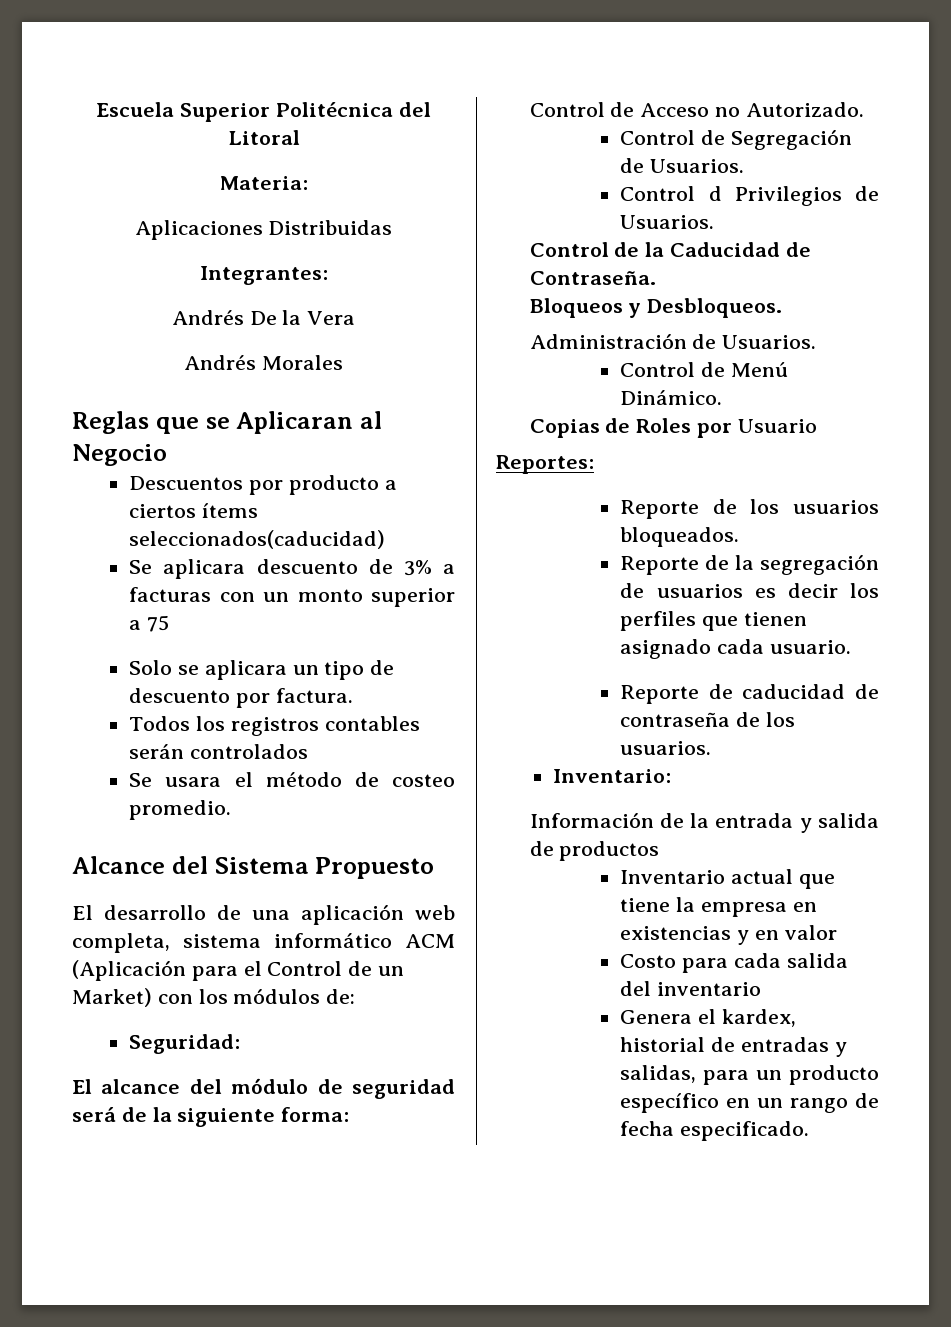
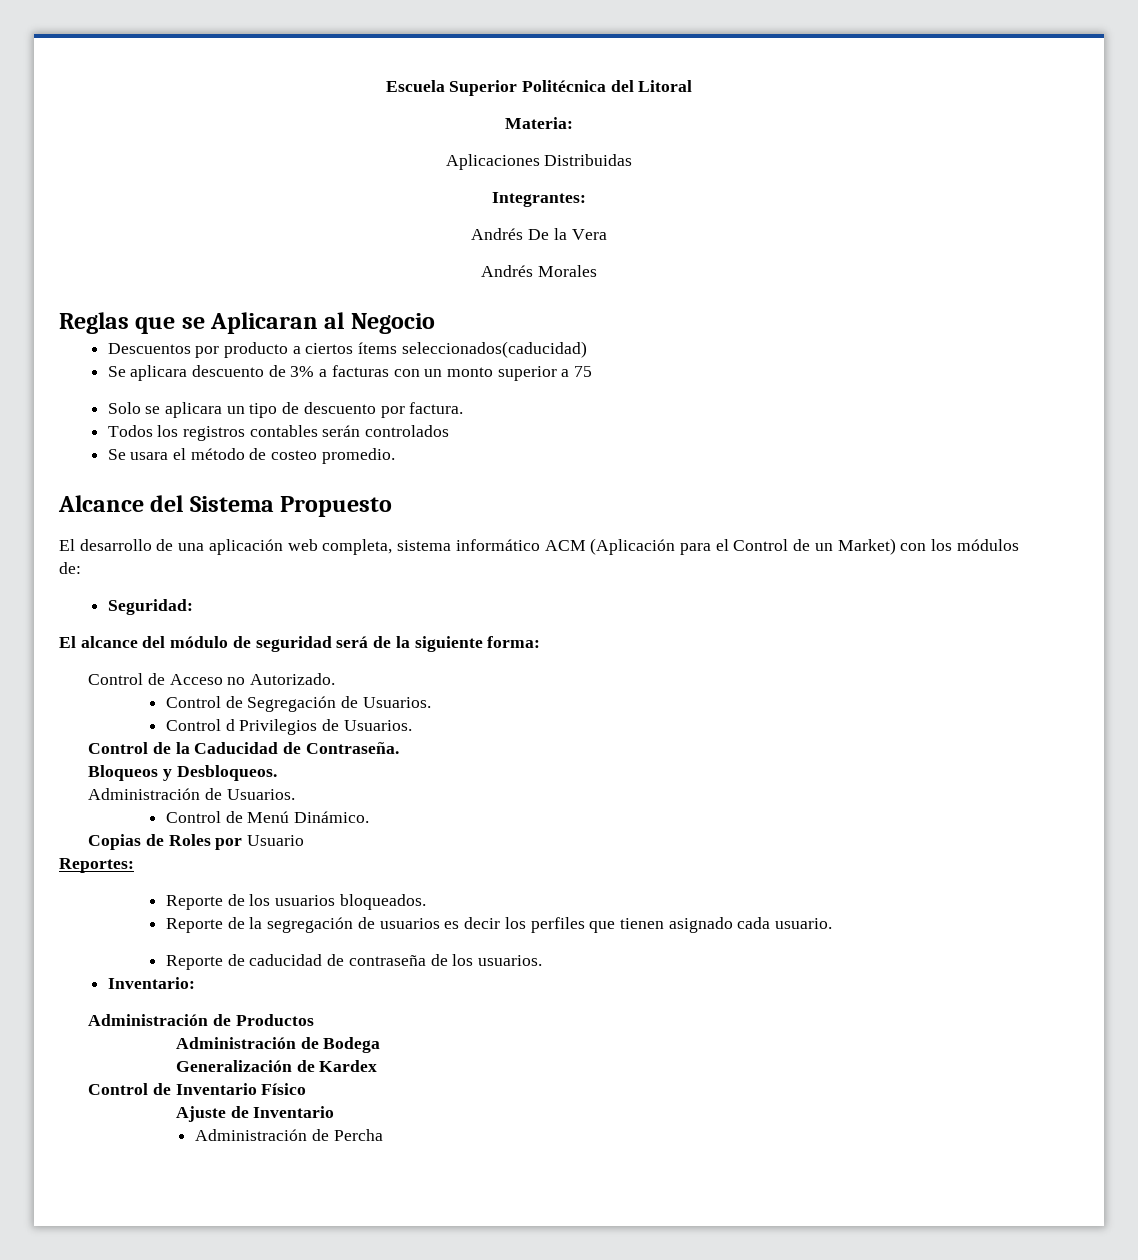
- Información de la entrada y salida de productos
- Inventario actual que tiene la empresa en existencias y en valor
- Costo para cada salida del inventario
- Genera el kardex, historial de entradas y salidas, para un producto específico en un rango de fecha especificado.
+ Administración de Productos
+ Administración de Bodega
+ Generalización de Kardex
+ Control de Inventario Físico
+ Ajuste de Inventario
+ Administración de Percha

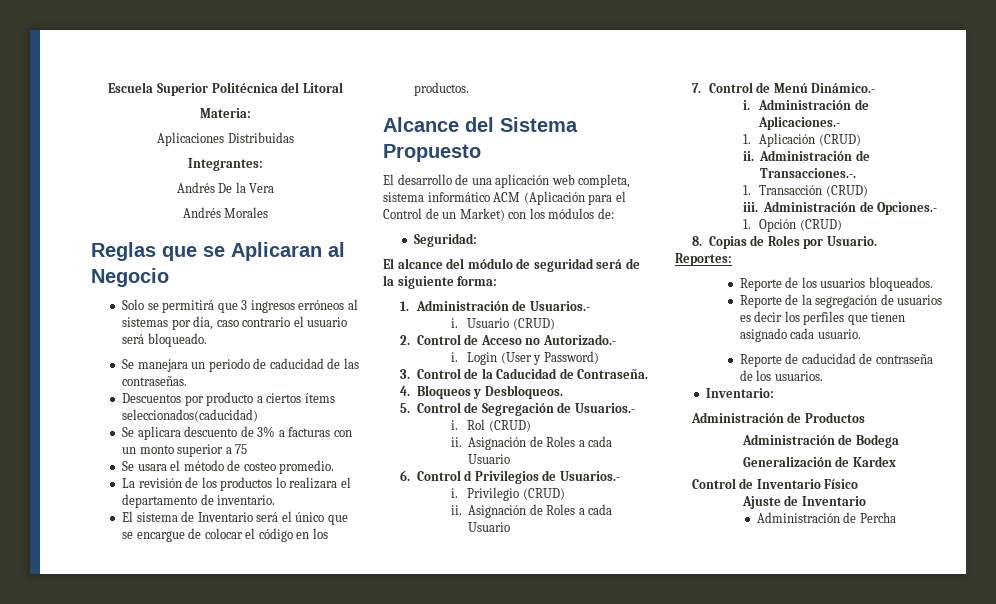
+ Solo se permitirá que 3 ingresos erróneos al sistemas por día, caso contrario el usuario será bloqueado.
+ Se manejara un periodo de caducidad de las contraseñas.
- Solo se aplicara un tipo de descuento por factura.
- Todos los registros contables serán controlados
+ La revisión de los productos lo realizara el departamento de inventario.
+ El sistema de Inventario será el único que se encargue de colocar el código en los productos.
- Control de Acceso no Autorizado.
- Control de Segregación de Usuarios.
- Control d Privilegios de Usuarios.
- Control de la Caducidad de Contraseña.
+ 1. Administración de Usuarios.-
+ i. Usuario (CRUD)
+ 2. Control de Acceso no Autorizado.-
+ i. Login (User y Password)
+ 3. Control de la Caducidad de Contraseña.
- Bloqueos y Desbloqueos.
+ 4. Bloqueos y Desbloqueos.
- Administración de Usuarios.
- Control de Menú Dinámico.
- Copias de Roles por Usuario
+ 5. Control de Segregación de Usuarios.-
+ i. Rol (CRUD)
+ ii. Asignación de Roles a cada Usuario
+ 6. Control d Privilegios de Usuarios.-
+ i. Privilegio (CRUD)
+ ii. Asignación de Roles a cada Usuario
+ 7. Control de Menú Dinámico.-
+ i. Administración de Aplicaciones.-
+ 1. Aplicación (CRUD)
+ ii. Administración de Transacciones.-.
+ 1. Transacción (CRUD)
+ iii. Administración de Opciones.-
+ 1. Opción (CRUD)
+ 8. Copias de Roles por Usuario.

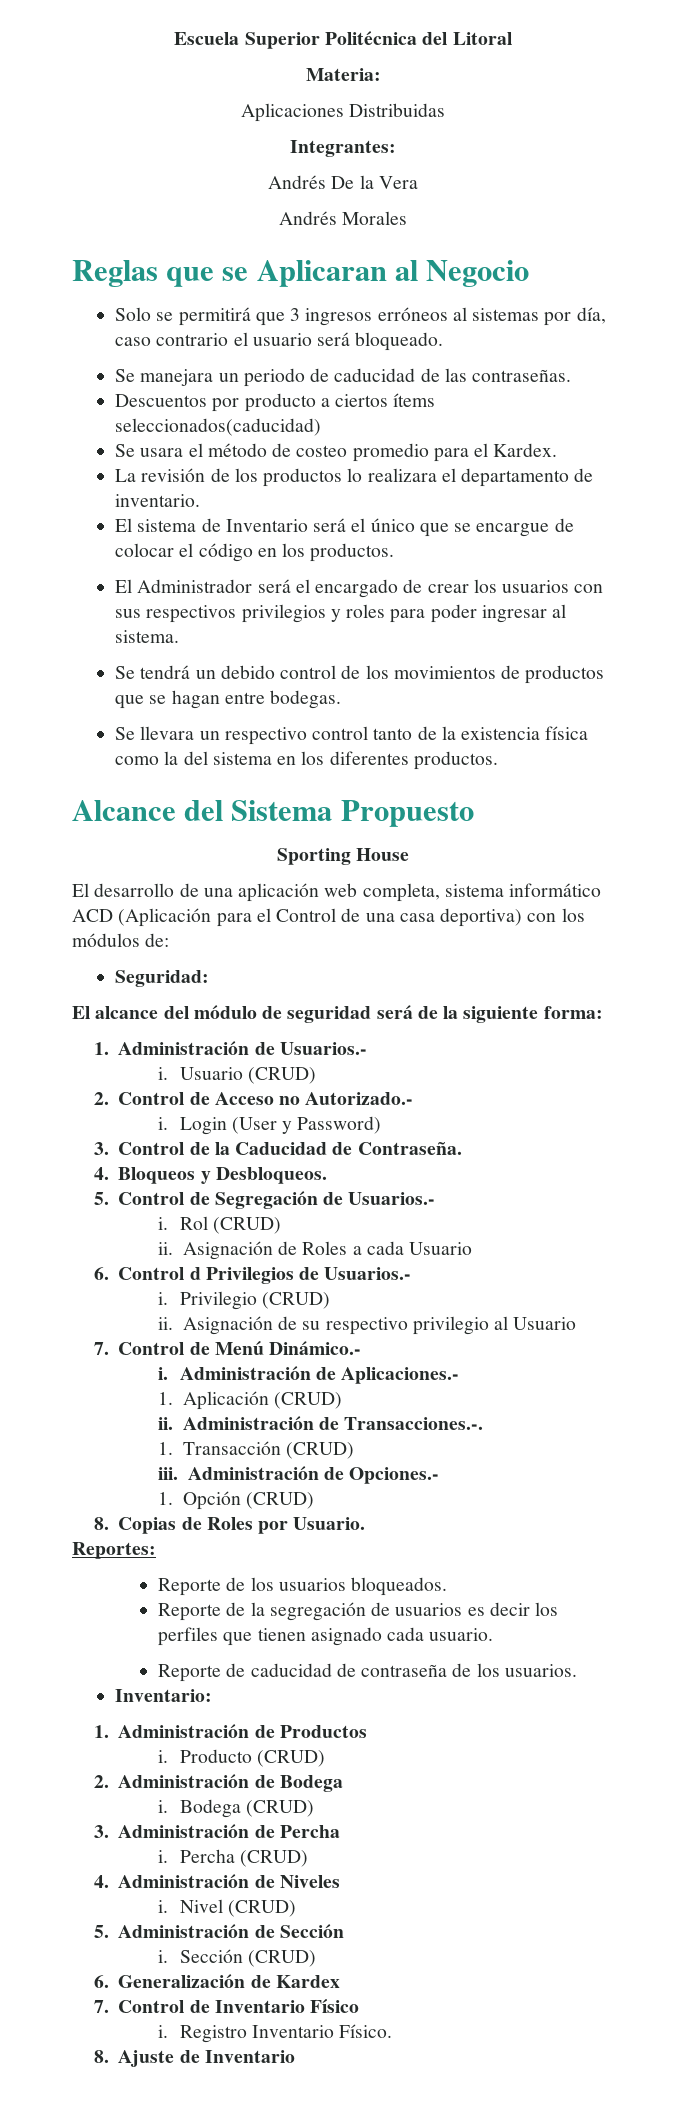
- Se aplicara descuento de 3% a facturas con un monto superior a 75
- Se usara el método de costeo promedio.
+ Se usara el método de costeo promedio para el Kardex.
+ El Administrador será el encargado de crear los usuarios con sus respectivos privilegios y roles para poder ingresar al sistema.
+ Se tendrá un debido control de los movimientos de productos que se hagan entre bodegas.
+ Se llevara un respectivo control tanto de la existencia física como la del sistema en los diferentes productos.
+ Sporting House
- El desarrollo de una aplicación web completa, sistema informático ACM (Aplicación para el Control de un Market) con los módulos de:
+ El desarrollo de una aplicación web completa, sistema informático ACD (Aplicación para el Control de una casa deportiva) con los módulos de:
  Privilegio (CRUD)
- ii. Asignación de Roles a cada Usuario
+ ii. Asignación de su respectivo privilegio al Usuario
- Administración de Productos
+ 1. Administración de Productos
- Administración de Bodega
+ i. Producto (CRUD)
+ 2. Administración de Bodega
- Generalización de Kardex
+ i. Bodega (CRUD)
+ 3. Administración de Percha
+ i. Percha (CRUD)
+ 4. Administración de Niveles
+ i. Nivel (CRUD)
+ 5. Administración de Sección
+ i. Sección (CRUD)
+ 6. Generalización de Kardex
- Control de Inventario Físico
+ 7. Control de Inventario Físico
- Ajuste de Inventario
+ i. Registro Inventario Físico.
+ 8. Ajuste de Inventario
- Administración de Percha

